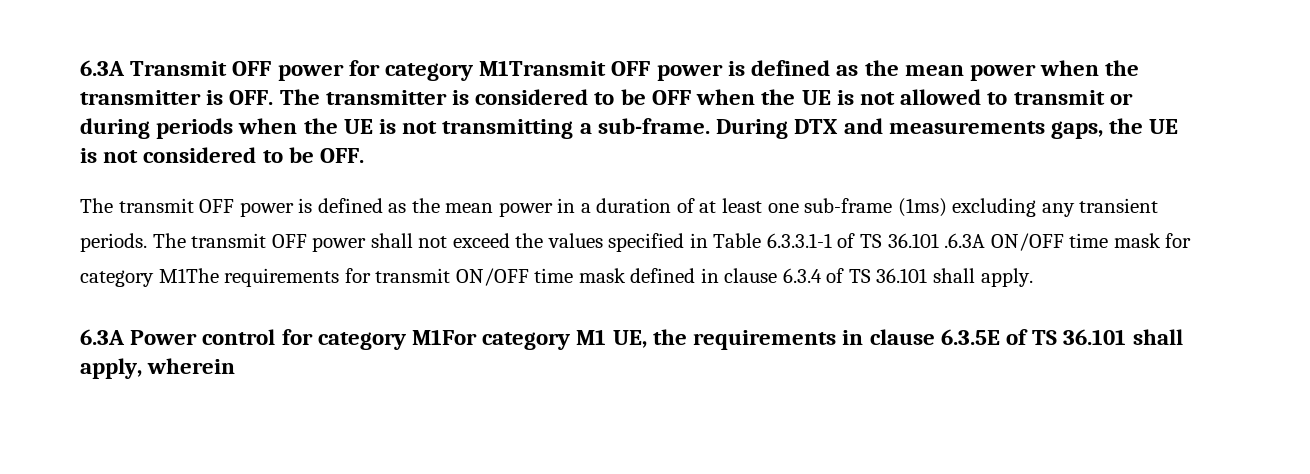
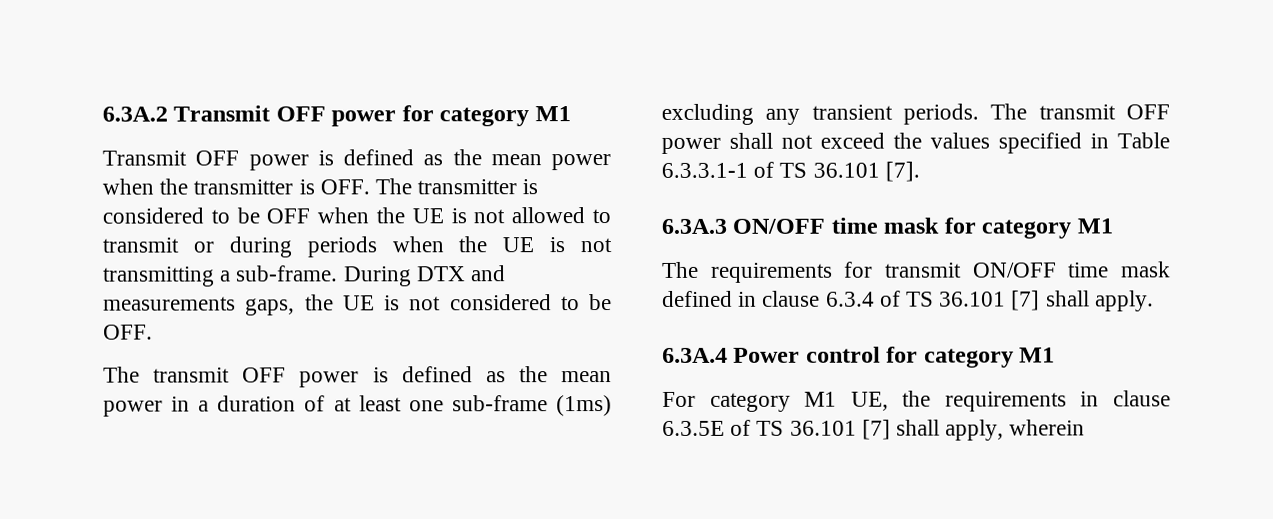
- 6.3A Transmit OFF power for category M1Transmit OFF power is defined as the mean power when the transmitter is OFF. The transmitter is considered to be OFF when the UE is not allowed to transmit or during periods when the UE is not transmitting a sub-frame.
+ 6.3A.2 Transmit OFF power for category M1
+ Transmit OFF power is defined as the mean power when the transmitter is OFF. The transmitter is considered to be OFF when the UE is not allowed to transmit or during periods when the UE is not transmitting a sub-frame.
- The transmit OFF power shall not exceed the values specified in Table 6.3.3.1-1 of TS 36.101 .6.3A ON/OFF time mask for category M1The requirements for transmit ON/OFF time mask defined in clause 6.3.4 of TS 36.101 shall apply.
+ The transmit OFF power shall not exceed the values specified in Table 6.3.3.1-1 of TS 36.101 [7].
+ 6.3A.3 ON/OFF time mask for category M1
+ The requirements for transmit ON/OFF time mask defined in clause 6.3.4 of TS 36.101 [7] shall apply.
- 6.3A Power control for category M1For category M1 UE, the requirements in clause 6.3.5E of TS 36.101 shall apply, wherein
+ 6.3A.4 Power control for category M1
+ For category M1 UE, the requirements in clause 6.3.5E of TS 36.101 [7] shall apply, wherein

